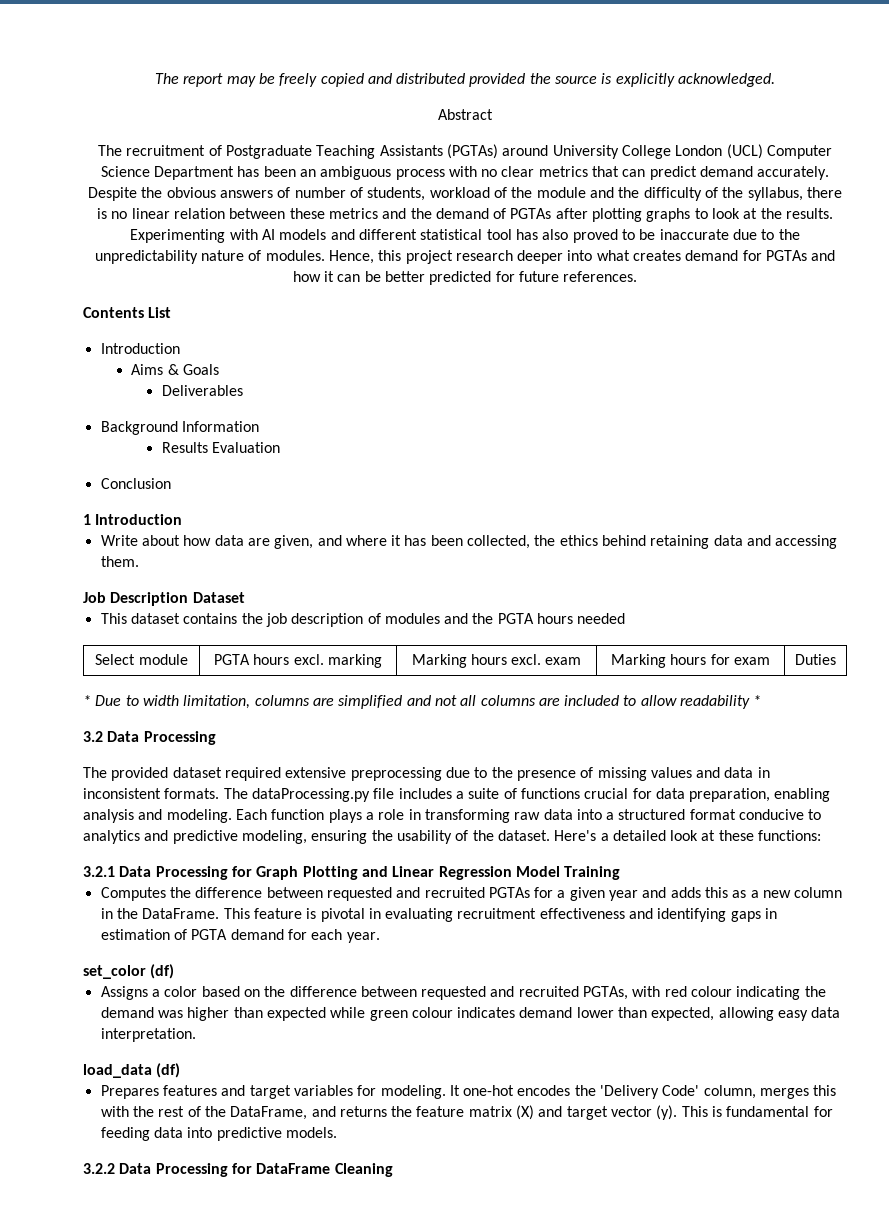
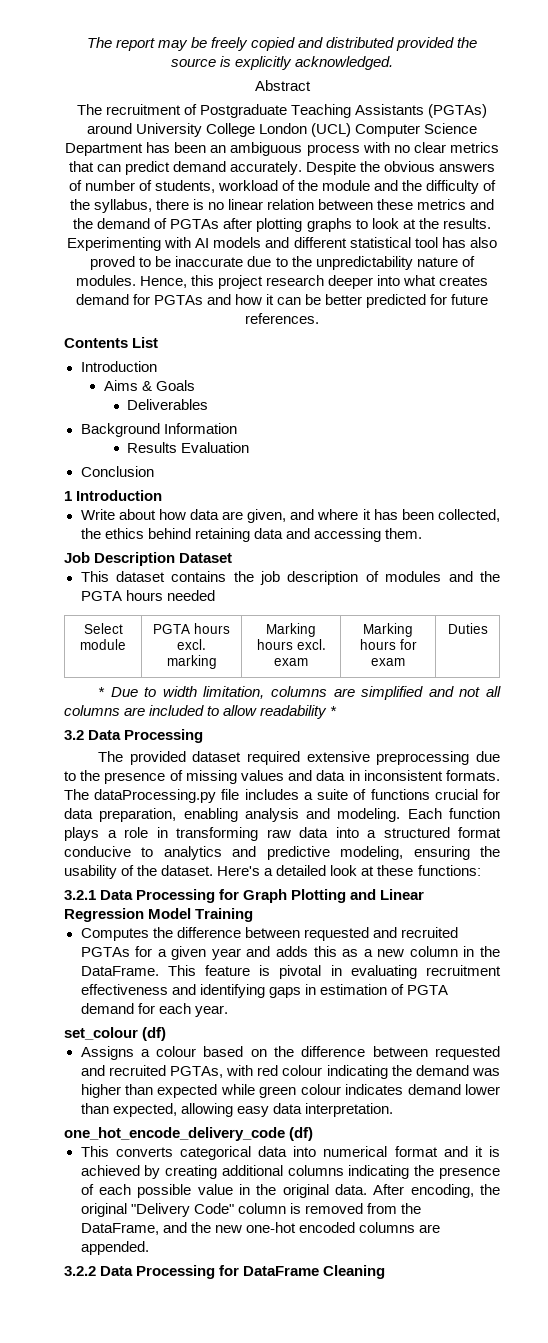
- set_color (df)
+ set_colour (df)
- Assigns a color based on the difference between requested and recruited PGTAs, with red colour indicating the demand was higher than expected while green colour indicates demand lower than expected, allowing easy data interpretation.
+ Assigns a colour based on the difference between requested and recruited PGTAs, with red colour indicating the demand was higher than expected while green colour indicates demand lower than expected, allowing easy data interpretation.
- load_data (df)
- Prepares features and target variables for modeling. It one-hot encodes the 'Delivery Code' column, merges this with the rest of the DataFrame, and returns the feature matrix (X) and target vector (y). This is fundamental for feeding data into predictive models.
+ one_hot_encode_delivery_code (df)
+ This converts categorical data into numerical format and it is achieved by creating additional columns indicating the presence of each possible value in the original data. After encoding, the original "Delivery Code" column is removed from the DataFrame, and the new one-hot encoded columns are appended.

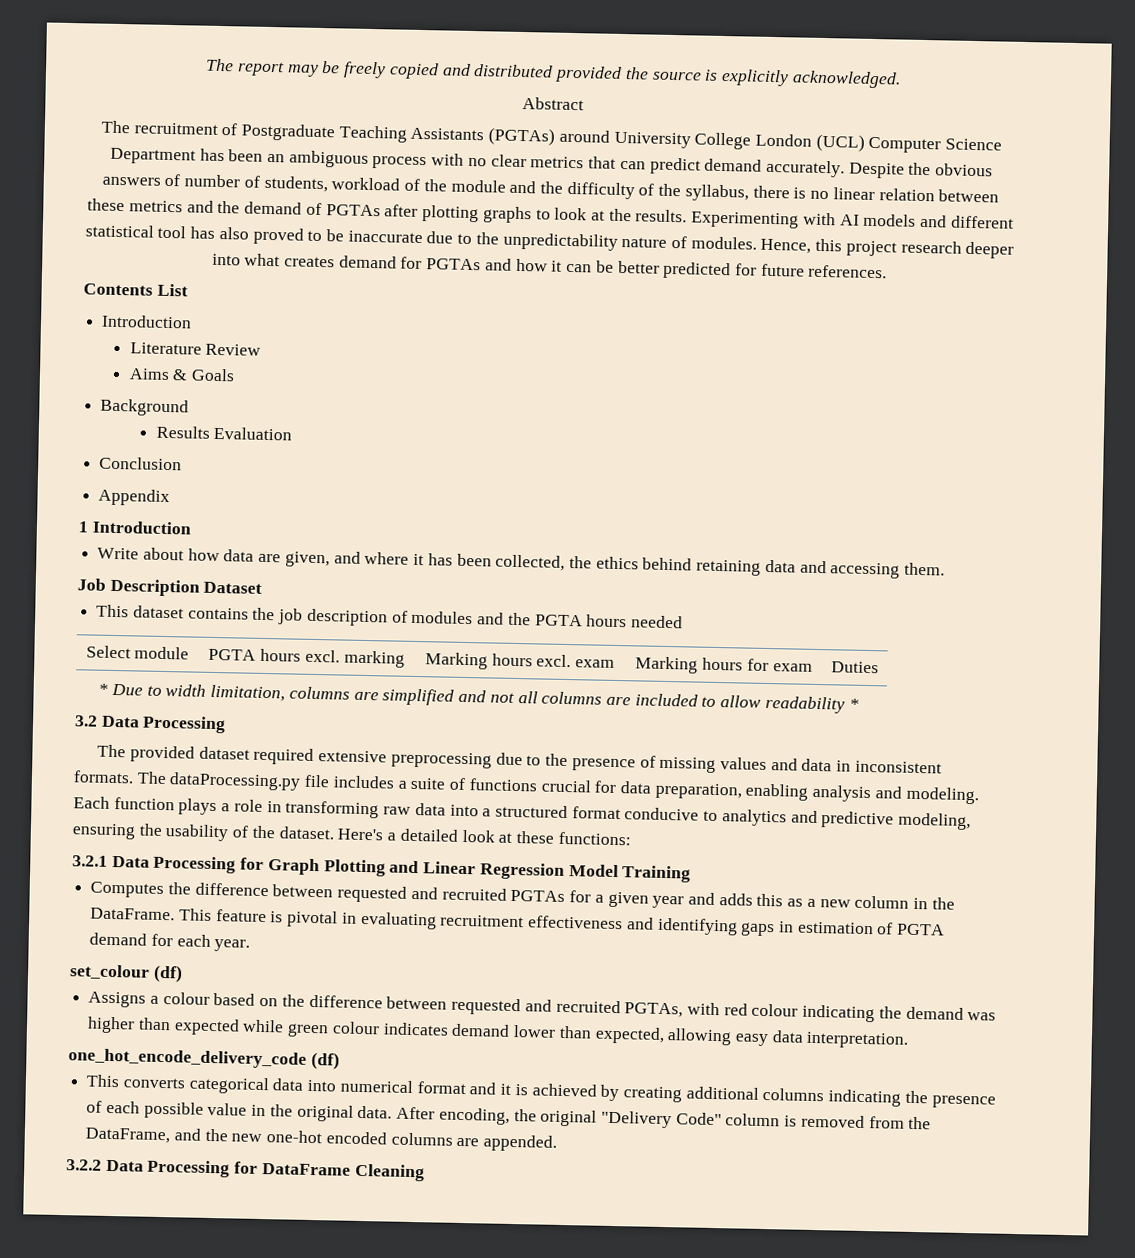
+ Literature Review
- Deliverables
- Background Information
+ Background
+ Appendix

